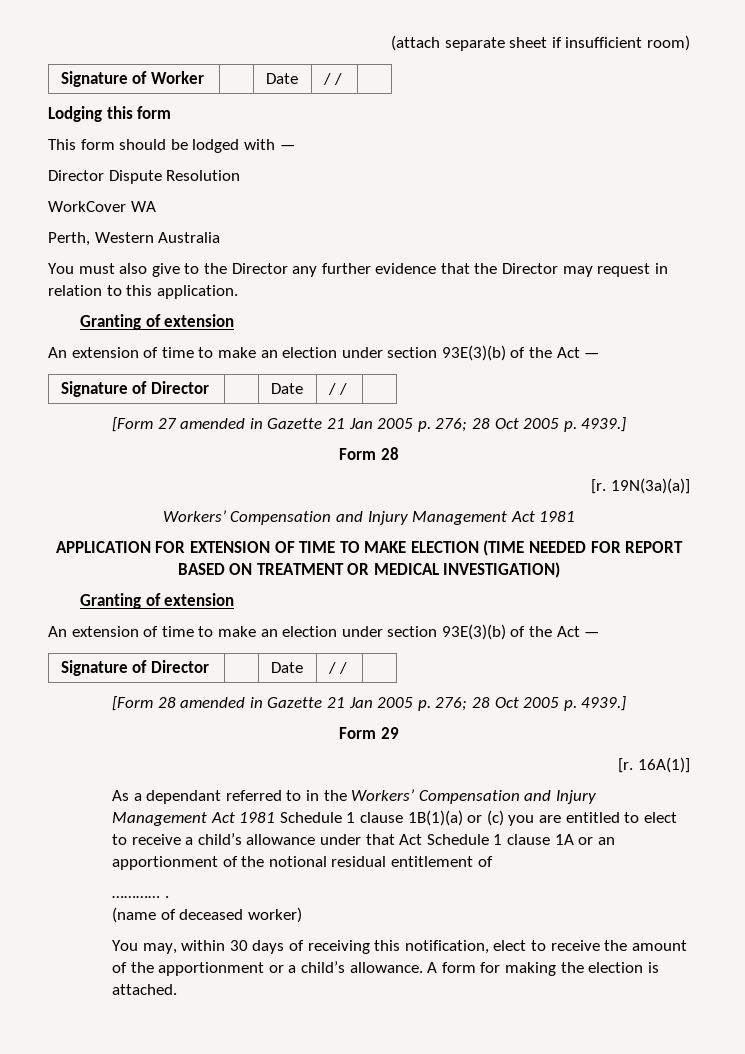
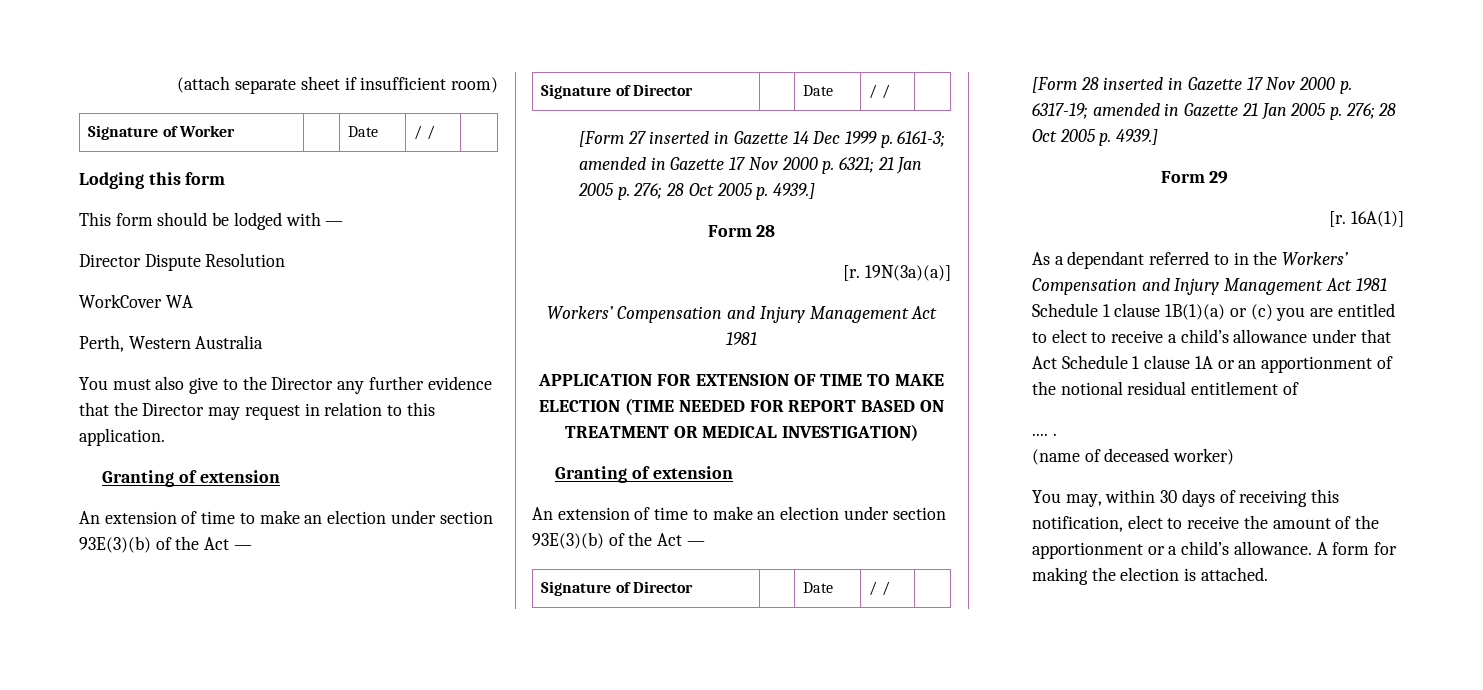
- [Form 27 amended in Gazette 21 Jan 2005 p. 276; 28 Oct 2005 p. 4939.]
+ [Form 27 inserted in Gazette 14 Dec 1999 p. 6161-3; amended in Gazette 17 Nov 2000 p. 6321; 21 Jan 2005 p. 276; 28 Oct 2005 p. 4939.]
- [Form 28 amended in Gazette 21 Jan 2005 p. 276; 28 Oct 2005 p. 4939.]
+ [Form 28 inserted in Gazette 17 Nov 2000 p. 6317-19; amended in Gazette 21 Jan 2005 p. 276; 28 Oct 2005 p. 4939.]
- ………… .
+ .... .

